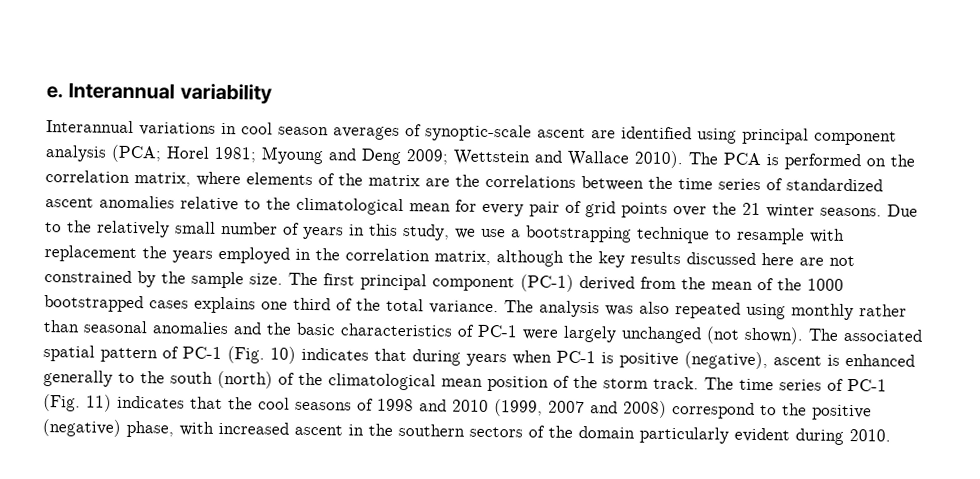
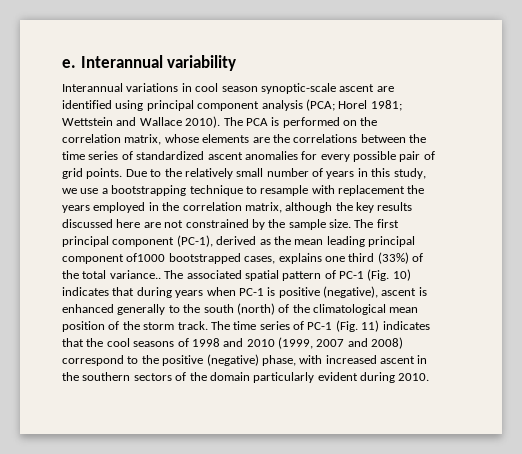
- Interannual variations in cool season averages of synoptic-scale ascent are identified using principal component analysis (PCA; Horel 1981; Myoung and Deng 2009; Wettstein and Wallace 2010).
+ Interannual variations in cool season synoptic-scale ascent are identified using principal component analysis (PCA; Horel 1981; Wettstein and Wallace 2010).
- The PCA is performed on the correlation matrix, where elements of the matrix are the correlations between the time series of standardized ascent anomalies relative to the climatological mean for every pair of grid points over the 21 winter seasons.
+ The PCA is performed on the correlation matrix, whose elements are the correlations between the time series of standardized ascent anomalies for every possible pair of grid points.
- The first principal component (PC-1) derived from the mean of the 1000 bootstrapped cases explains one third of the total variance. The analysis was also repeated using monthly rather than seasonal anomalies and the basic characteristics of PC-1 were largely unchanged (not shown).
+ The first principal component (PC-1), derived as the mean leading principal component of1000 bootstrapped cases, explains one third (33%) of the total variance..

